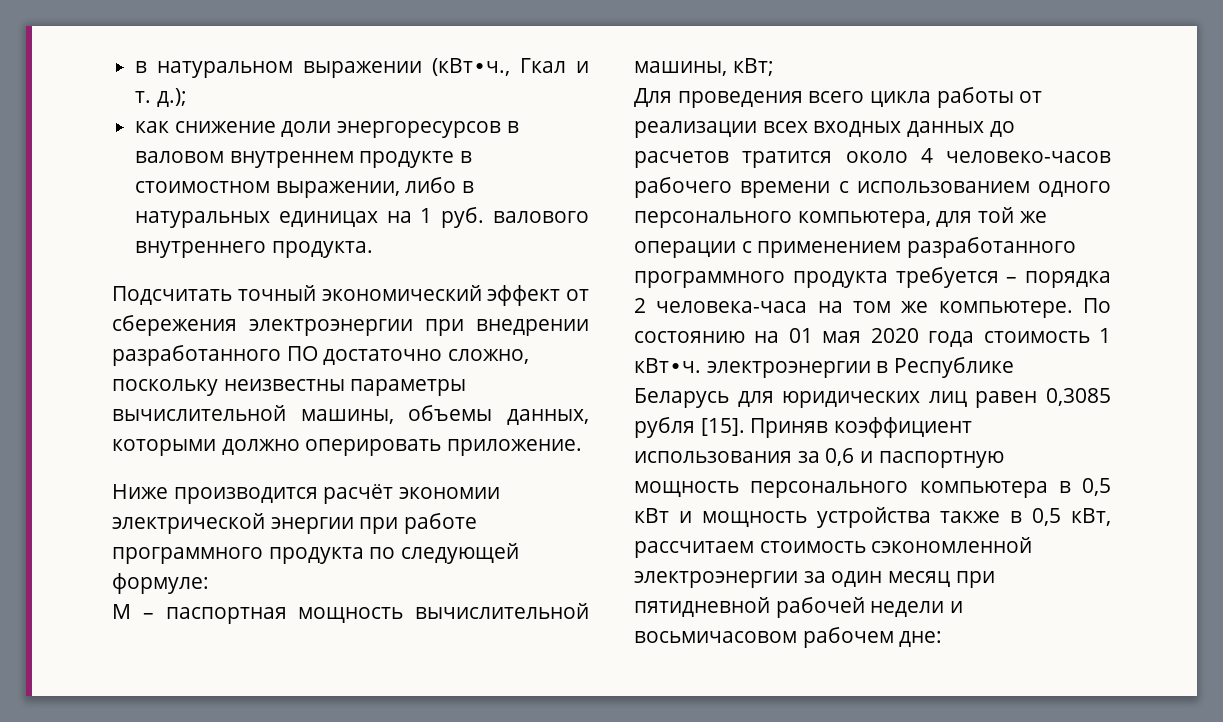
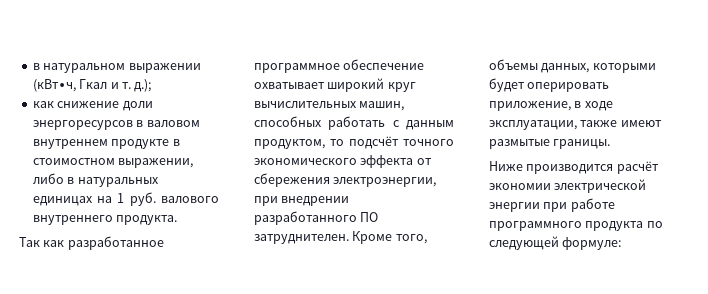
- в натуральном выражении (кВт∙ч., Гкал и т. д.);
+ в натуральном выражении (кВт∙ч, Гкал и т. д.);
- Подсчитать точный экономический эффект от сбережения электроэнергии при внедрении разработанного ПО достаточно сложно, поскольку неизвестны параметры вычислительной машины, объемы данных, которыми должно оперировать приложение.
+ Так как разработанное программное обеспечение охватывает широкий круг вычислительных машин, способных работать с данным продуктом, то подсчёт точного экономического эффекта от сбережения электроэнергии, при внедрении разработанного ПО затруднителен. Кроме того, объемы данных, которыми будет оперировать приложение, в ходе эксплуатации, также имеют размытые границы.
- М – паспортная мощность вычислительной машины, кВт;
- Для проведения всего цикла работы от реализации всех входных данных до расчетов тратится около 4 человеко-часов рабочего времени с использованием одного персонального компьютера, для той же операции с применением разработанного программного продукта требуется – порядка 2 человека-часа на том же компьютере. По состоянию на 01 мая 2020 года стоимость 1 кВт∙ч. электроэнергии в Республике Беларусь для юридических лиц равен 0,3085 рубля [15]. Приняв коэффициент использования за 0,6 и паспортную мощность персонального компьютера в 0,5 кВт и мощность устройства также в 0,5 кВт, рассчитаем стоимость сэкономленной электроэнергии за один месяц при пятидневной рабочей недели и восьмичасовом рабочем дне:

